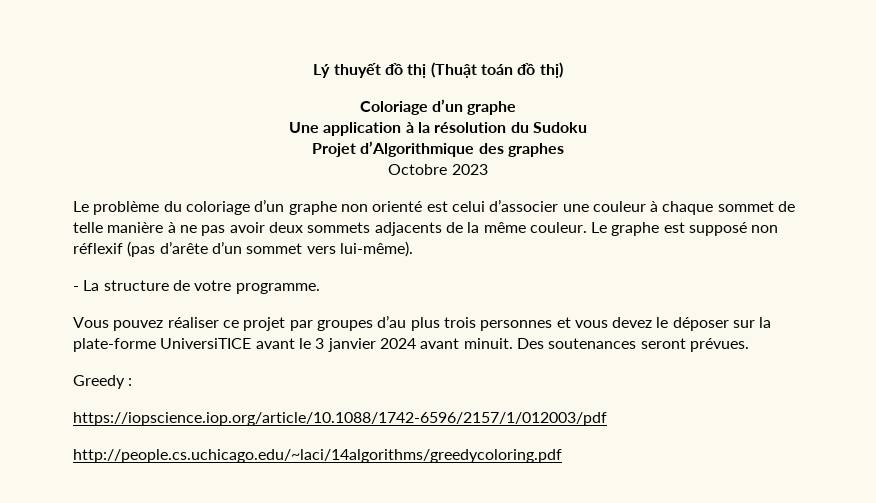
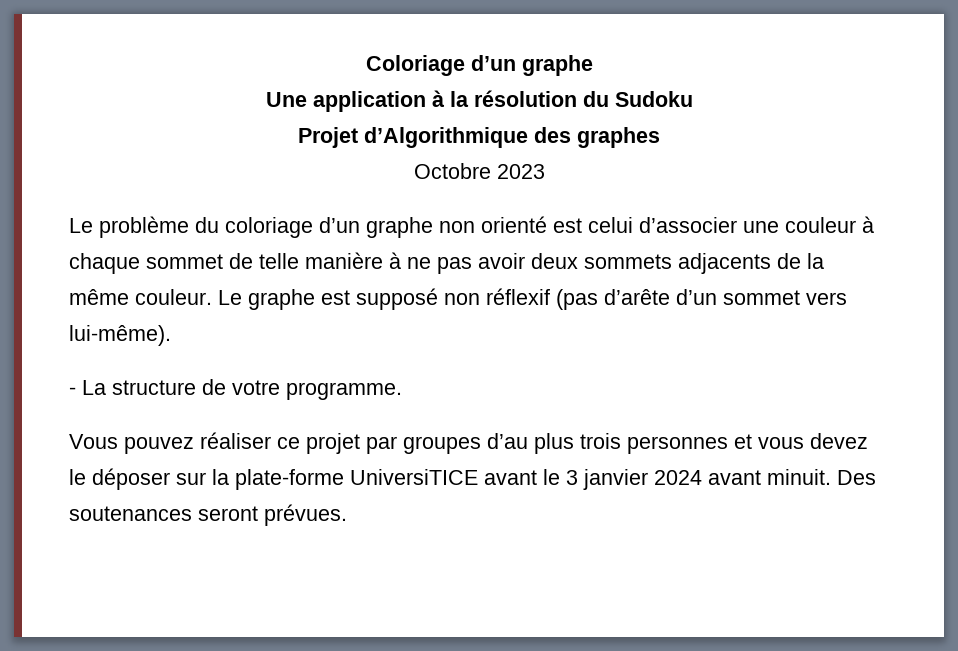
- Lý thuyết đồ thị (Thuật toán đồ thị)
- Greedy :
- https://iopscience.iop.org/article/10.1088/1742-6596/2157/1/012003/pdf
- http://people.cs.uchicago.edu/~laci/14algorithms/greedycoloring.pdf

